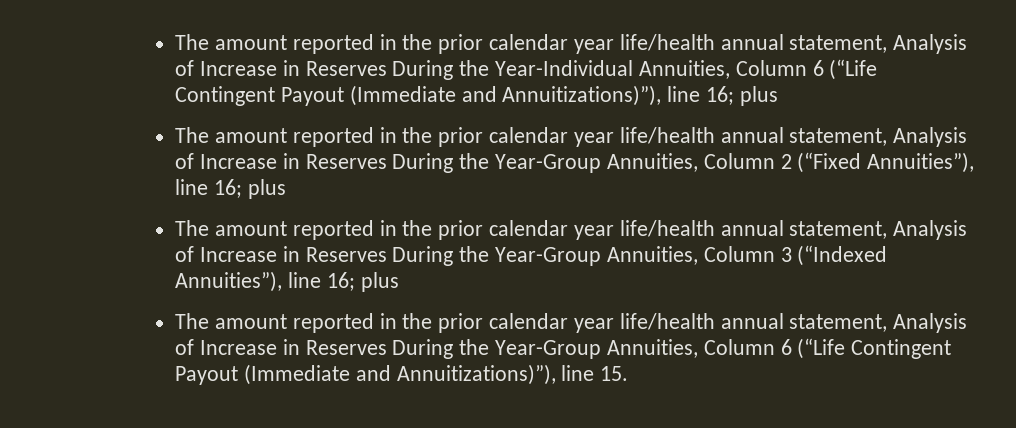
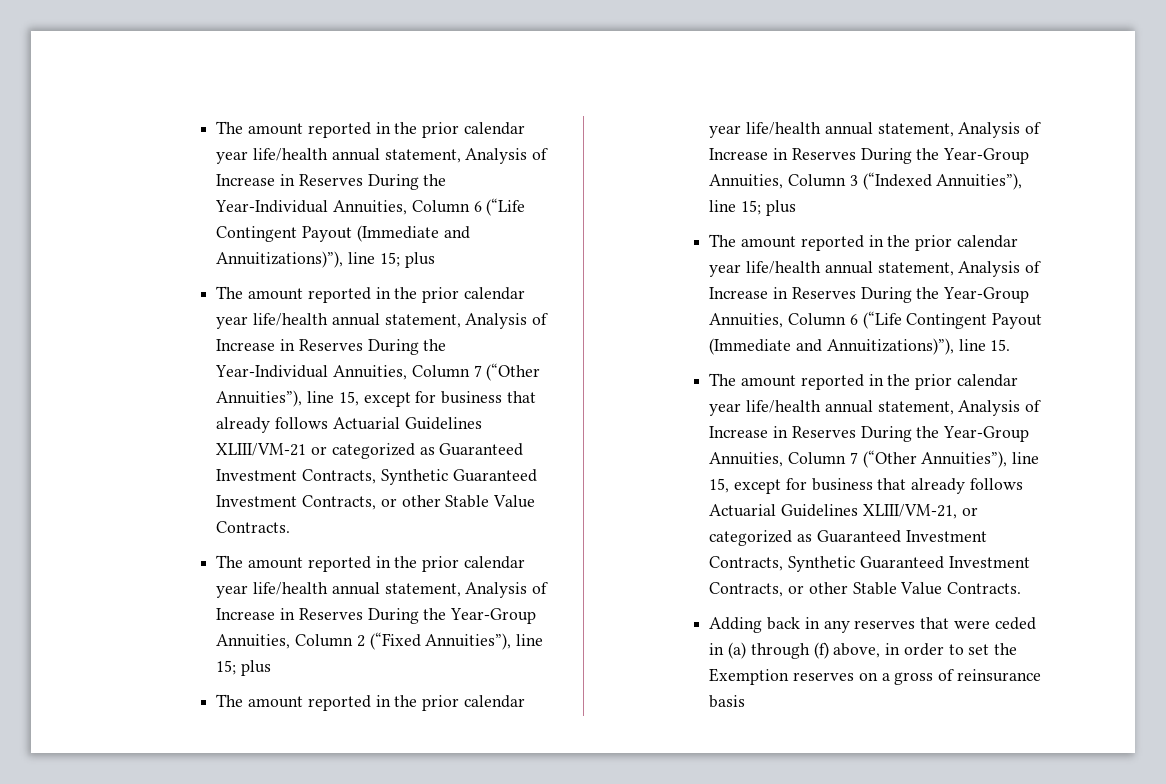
- The amount reported in the prior calendar year life/health annual statement, Analysis of Increase in Reserves During the Year-Individual Annuities, Column 6 (“Life Contingent Payout (Immediate and Annuitizations)”), line 16; plus
+ The amount reported in the prior calendar year life/health annual statement, Analysis of Increase in Reserves During the Year-Individual Annuities, Column 6 (“Life Contingent Payout (Immediate and Annuitizations)”), line 15; plus
+ The amount reported in the prior calendar year life/health annual statement, Analysis of Increase in Reserves During the Year-Individual Annuities, Column 7 (“Other Annuities”), line 15, except for business that already follows Actuarial Guidelines XLIII/VM-21 or categorized as Guaranteed Investment Contracts, Synthetic Guaranteed Investment Contracts, or other Stable Value Contracts.
- The amount reported in the prior calendar year life/health annual statement, Analysis of Increase in Reserves During the Year-Group Annuities, Column 2 (“Fixed Annuities”), line 16; plus
+ The amount reported in the prior calendar year life/health annual statement, Analysis of Increase in Reserves During the Year-Group Annuities, Column 2 (“Fixed Annuities”), line 15; plus
- The amount reported in the prior calendar year life/health annual statement, Analysis of Increase in Reserves During the Year-Group Annuities, Column 3 (“Indexed Annuities”), line 16; plus
+ The amount reported in the prior calendar year life/health annual statement, Analysis of Increase in Reserves During the Year-Group Annuities, Column 3 (“Indexed Annuities”), line 15; plus
+ The amount reported in the prior calendar year life/health annual statement, Analysis of Increase in Reserves During the Year-Group Annuities, Column 7 (“Other Annuities”), line 15, except for business that already follows Actuarial Guidelines XLIII/VM-21, or categorized as Guaranteed Investment Contracts, Synthetic Guaranteed Investment Contracts, or other Stable Value Contracts.
+ Adding back in any reserves that were ceded in (a) through (f) above, in order to set the Exemption reserves on a gross of reinsurance basis

